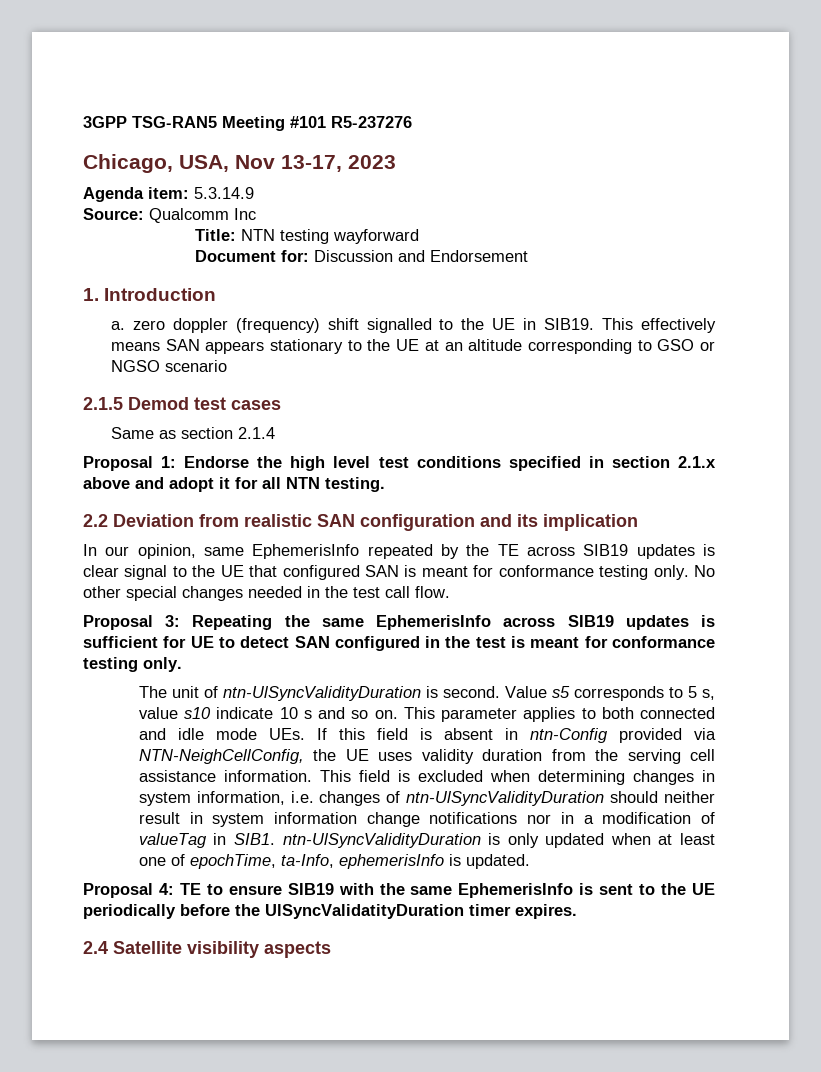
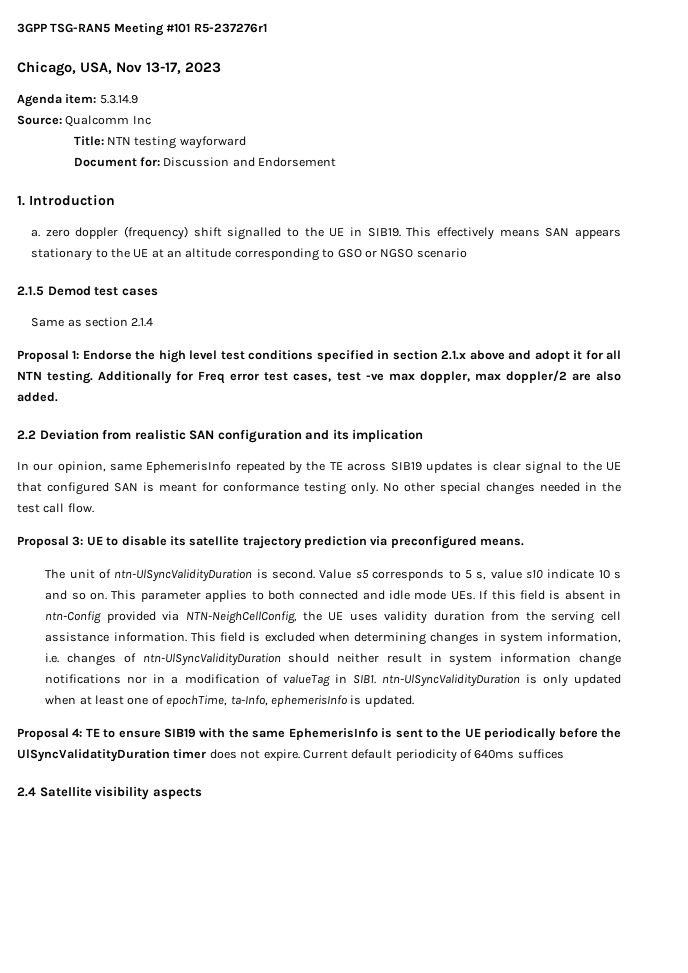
- 3GPP TSG-RAN5 Meeting #101 R5-237276
+ 3GPP TSG-RAN5 Meeting #101 R5-237276r1
+ Additionally for Freq error test cases, test -ve max doppler, max doppler/2 are also added.
- Proposal 3: Repeating the same EphemerisInfo across SIB19 updates is sufficient for UE to detect SAN configured in the test is meant for conformance testing only.
+ Proposal 3: UE to disable its satellite trajectory prediction via preconfigured means.
- Proposal 4: TE to ensure SIB19 with the same EphemerisInfo is sent to the UE periodically before the UlSyncValidatityDuration timer expires.
+ Proposal 4: TE to ensure SIB19 with the same EphemerisInfo is sent to the UE periodically before the UlSyncValidatityDuration timer does not expire. Current default periodicity of 640ms suffices

